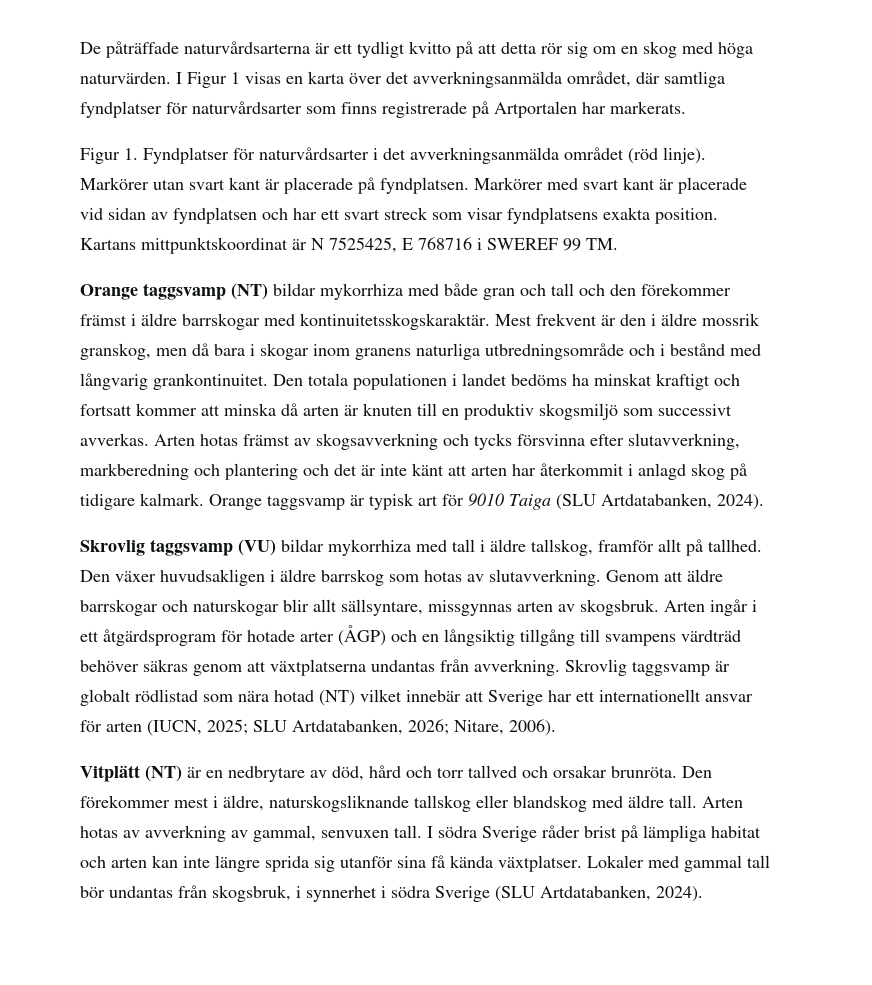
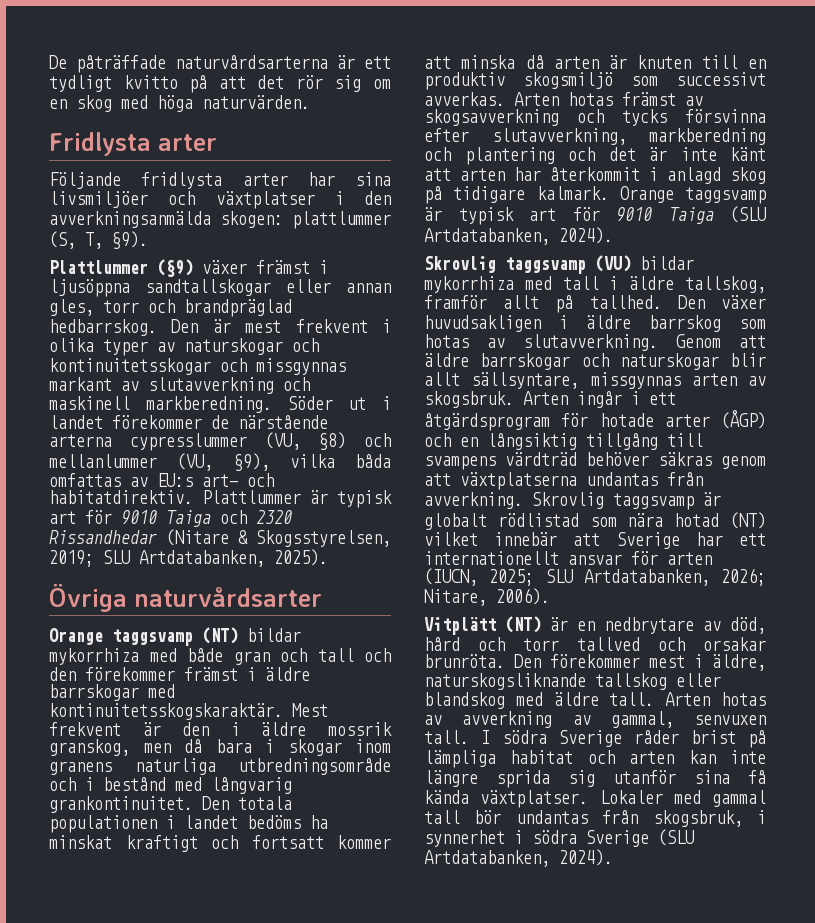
- De påträffade naturvårdsarterna är ett tydligt kvitto på att detta rör sig om en skog med höga naturvärden. I Figur 1 visas en karta över det avverkningsanmälda området, där samtliga fyndplatser för naturvårdsarter som finns registrerade på Artportalen har markerats.
- Figur 1. Fyndplatser för naturvårdsarter i det avverkningsanmälda området (röd linje). Markörer utan svart kant är placerade på fyndplatsen. Markörer med svart kant är placerade vid sidan av fyndplatsen och har ett svart streck som visar fyndplatsens exakta position. Kartans mittpunktskoordinat är N 7525425, E 768716 i SWEREF 99 TM.
+ De påträffade naturvårdsarterna är ett tydligt kvitto på att det rör sig om en skog med höga naturvärden.
+ Fridlysta arter
+ Följande fridlysta arter har sina livsmiljöer och växtplatser i den avverkningsanmälda skogen: plattlummer (S, T, §9).
+ Plattlummer (§9) växer främst i ljusöppna sandtallskogar eller annan gles, torr och brandpräglad hedbarrskog. Den är mest frekvent i olika typer av naturskogar och kontinuitetsskogar och missgynnas markant av slutavverkning och maskinell markberedning. Söder ut i landet förekommer de närstående arterna cypresslummer (VU, §8) och mellanlummer (VU, §9), vilka båda omfattas av EU:s art- och habitatdirektiv. Plattlummer är typisk art för 9010 Taiga och 2320 Rissandhedar (Nitare & Skogsstyrelsen, 2019; SLU Artdatabanken, 2025).
+ Övriga naturvårdsarter

